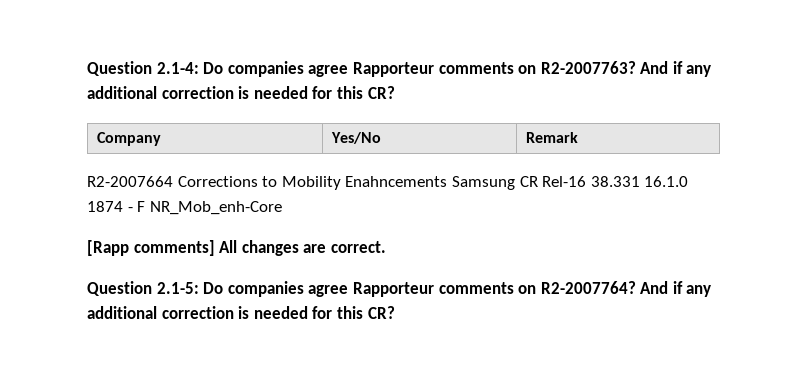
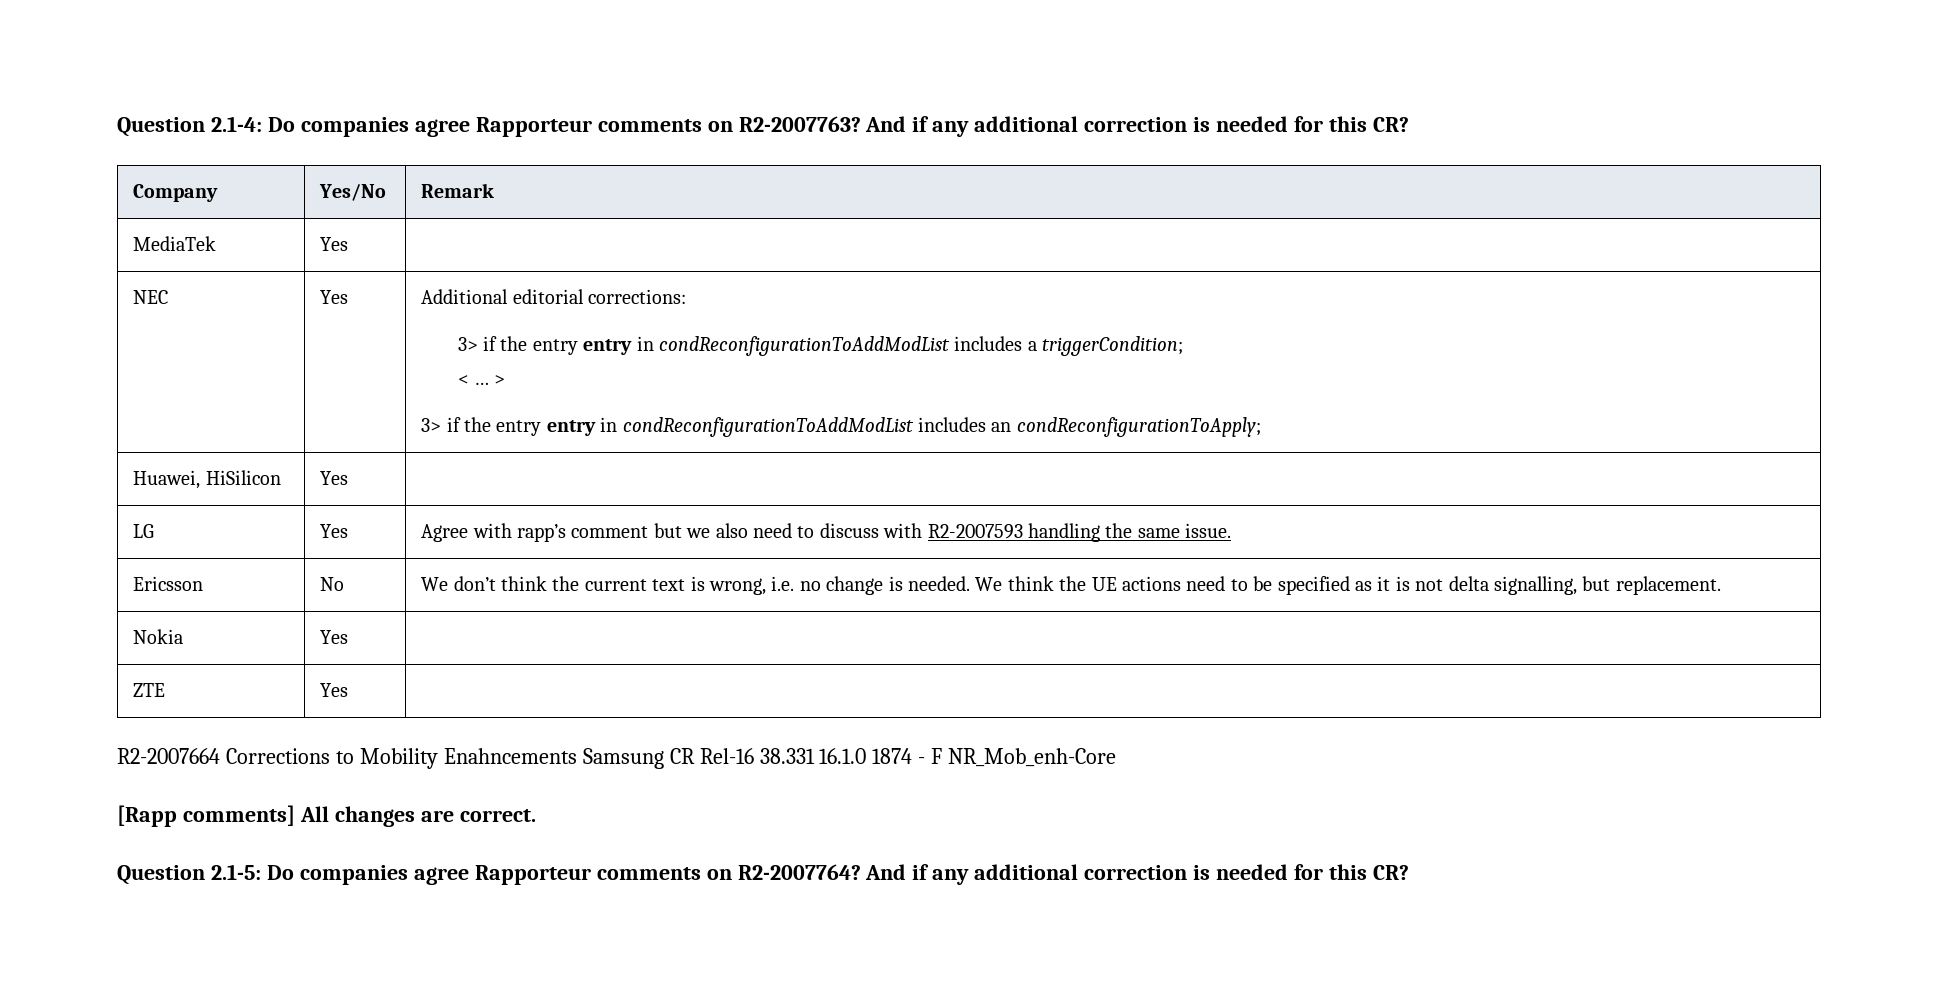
+ MediaTek | Yes |
+ NEC | Yes | Additional editorial corrections:
+ 3> if the entry entry in condReconfigurationToAddModList includes a triggerCondition;
+ < … >
+ 3> if the entry entry in condReconfigurationToAddModList includes an condReconfigurationToApply;
+ Huawei, HiSilicon | Yes |
+ LG | Yes | Agree with rapp’s comment but we also need to discuss with R2-2007593 handling the same issue.
+ Ericsson | No | We don’t think the current text is wrong, i.e. no change is needed. We think the UE actions need to be specified as it is not delta signalling, but replacement.
+ Nokia | Yes |
+ ZTE | Yes |

